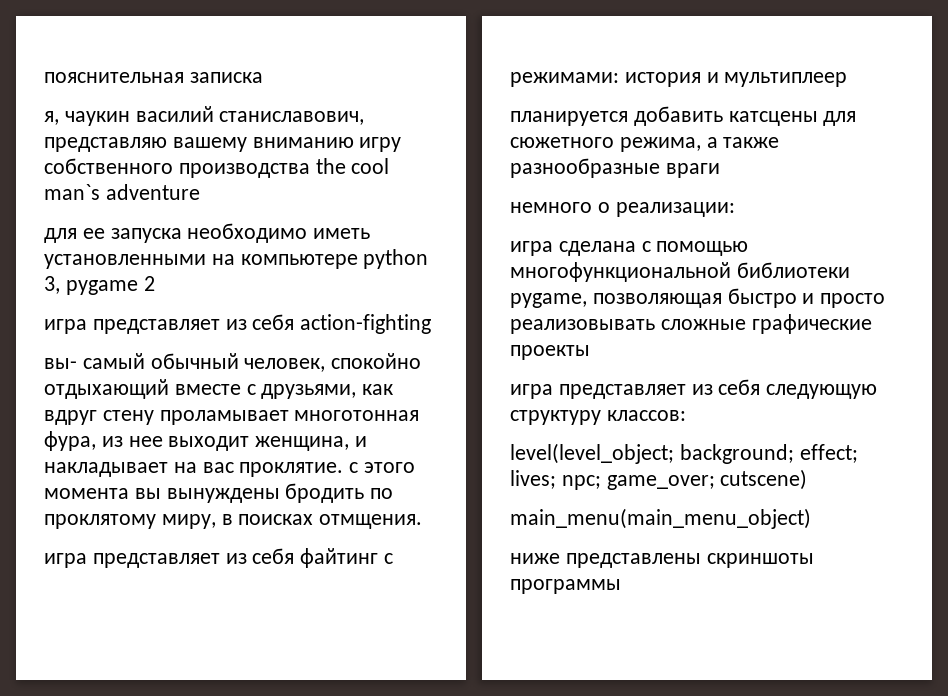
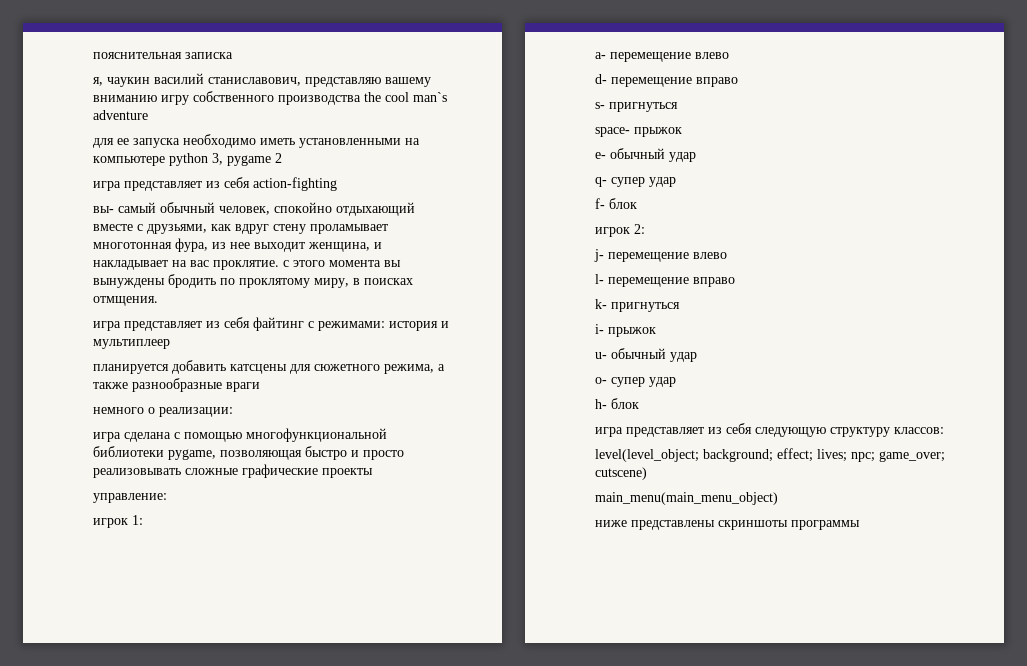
+ управление:
+ игрок 1:
+ a- перемещение влево
+ d- перемещение вправо
+ s- пригнуться
+ space- прыжок
+ e- обычный удар
+ q- супер удар
+ f- блок
+ игрок 2:
+ j- перемещение влево
+ l- перемещение вправо
+ k- пригнуться
+ i- прыжок
+ u- обычный удар
+ o- супер удар
+ h- блок

